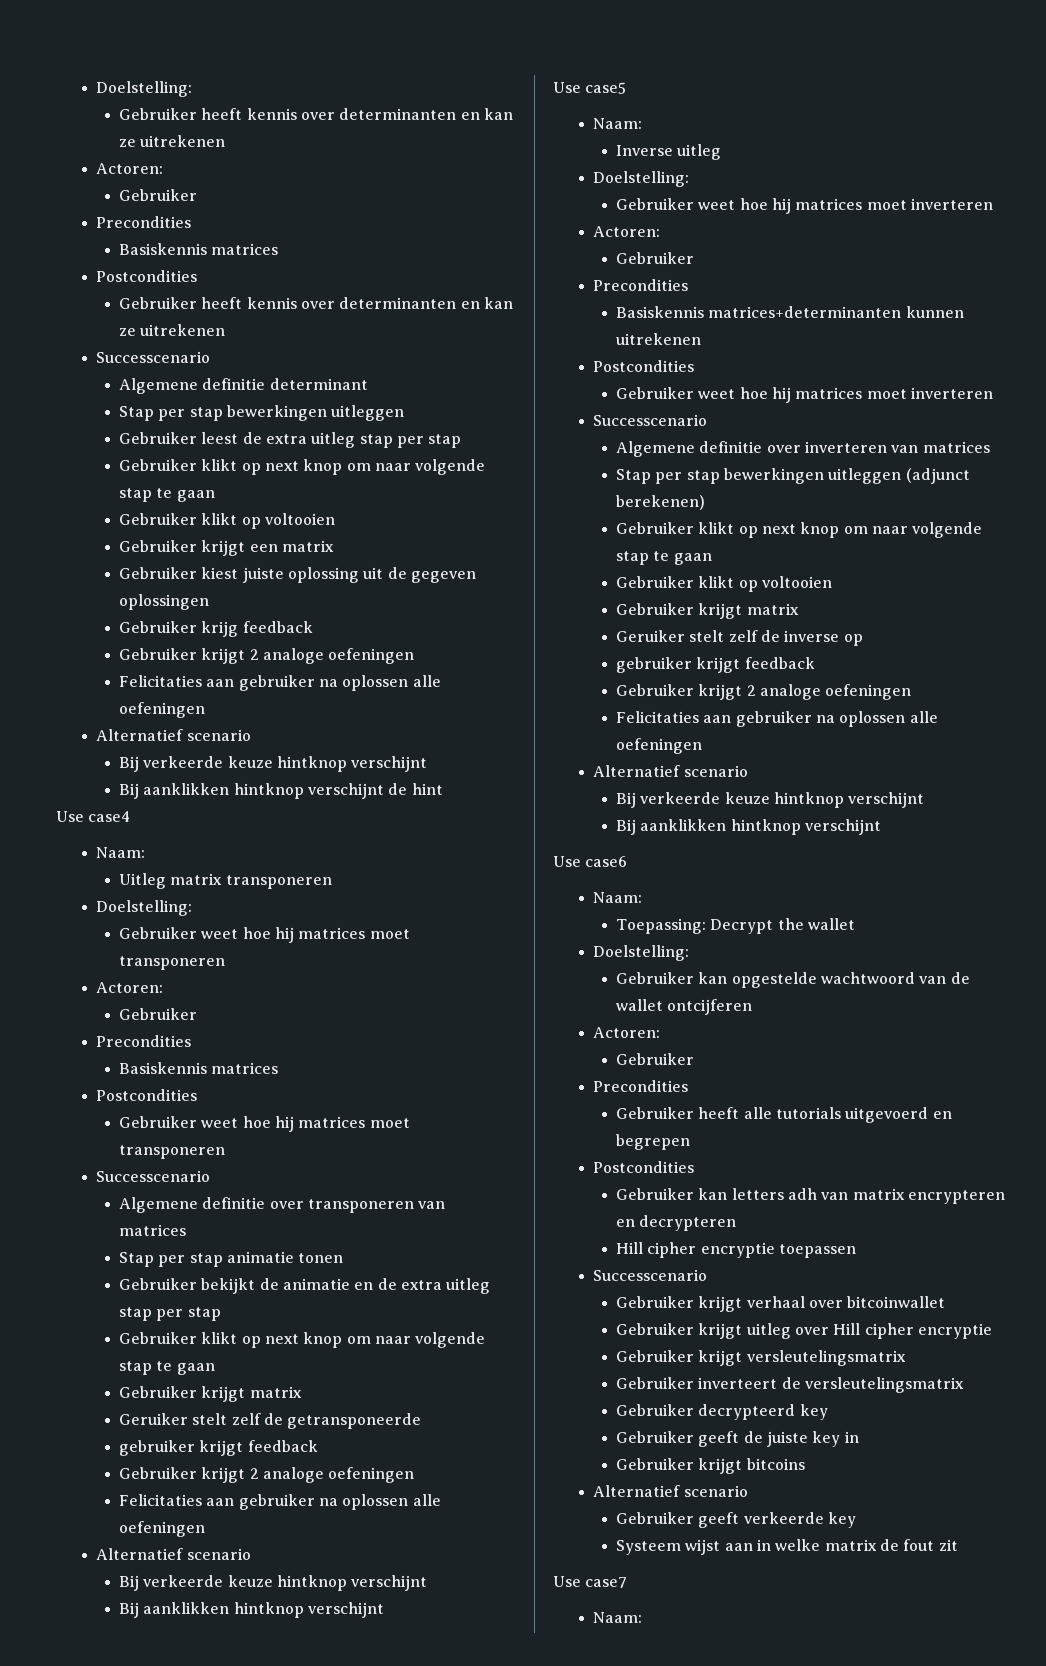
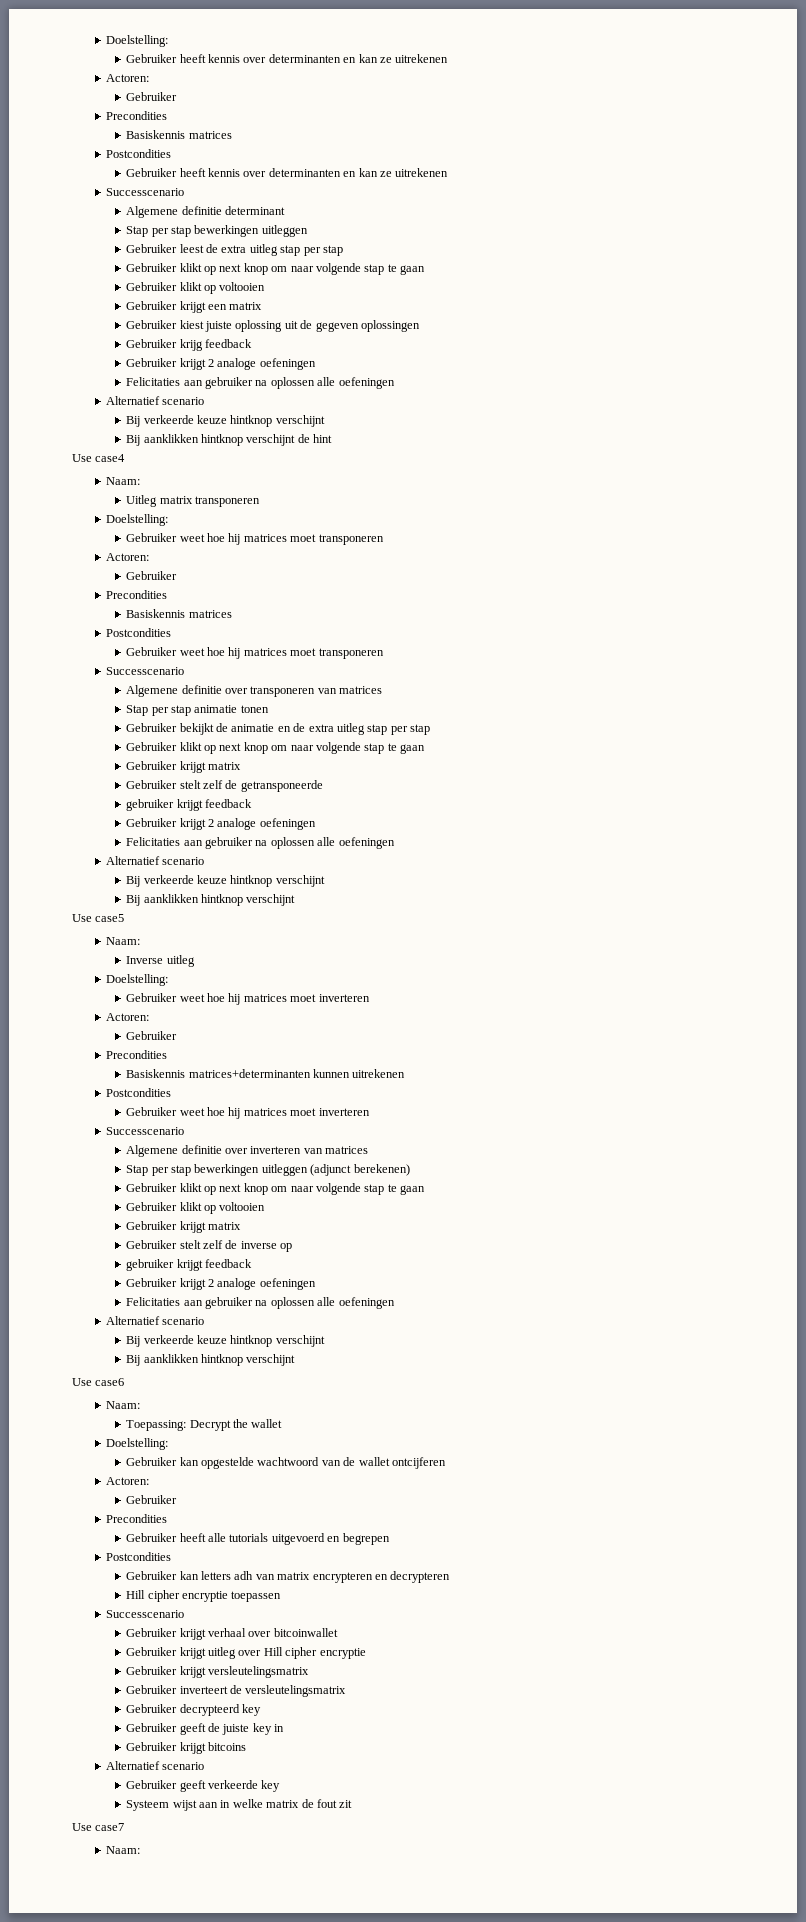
- Geruiker stelt zelf de getransponeerde
+ Gebruiker stelt zelf de getransponeerde
- Geruiker stelt zelf de inverse op
+ Gebruiker stelt zelf de inverse op

